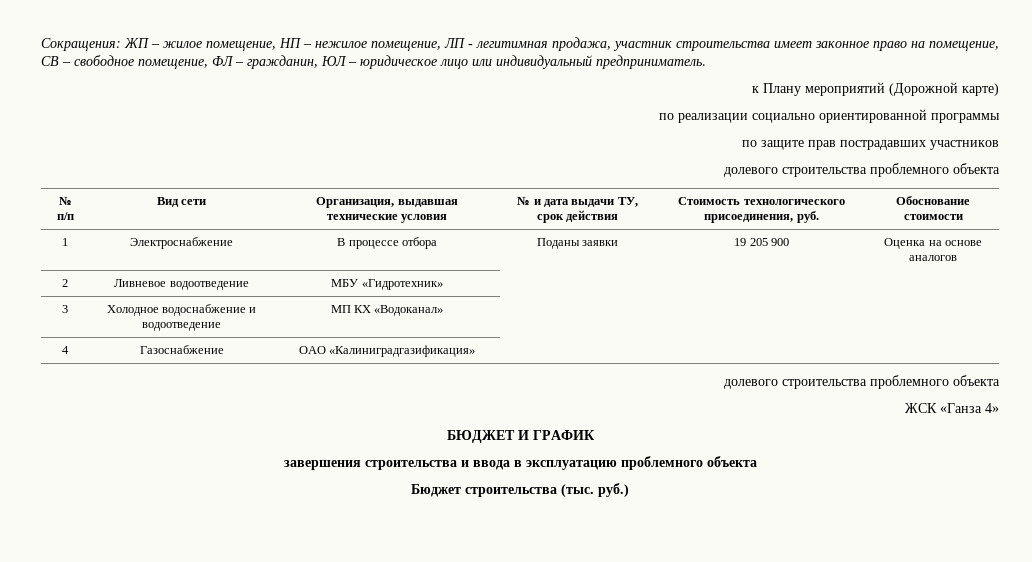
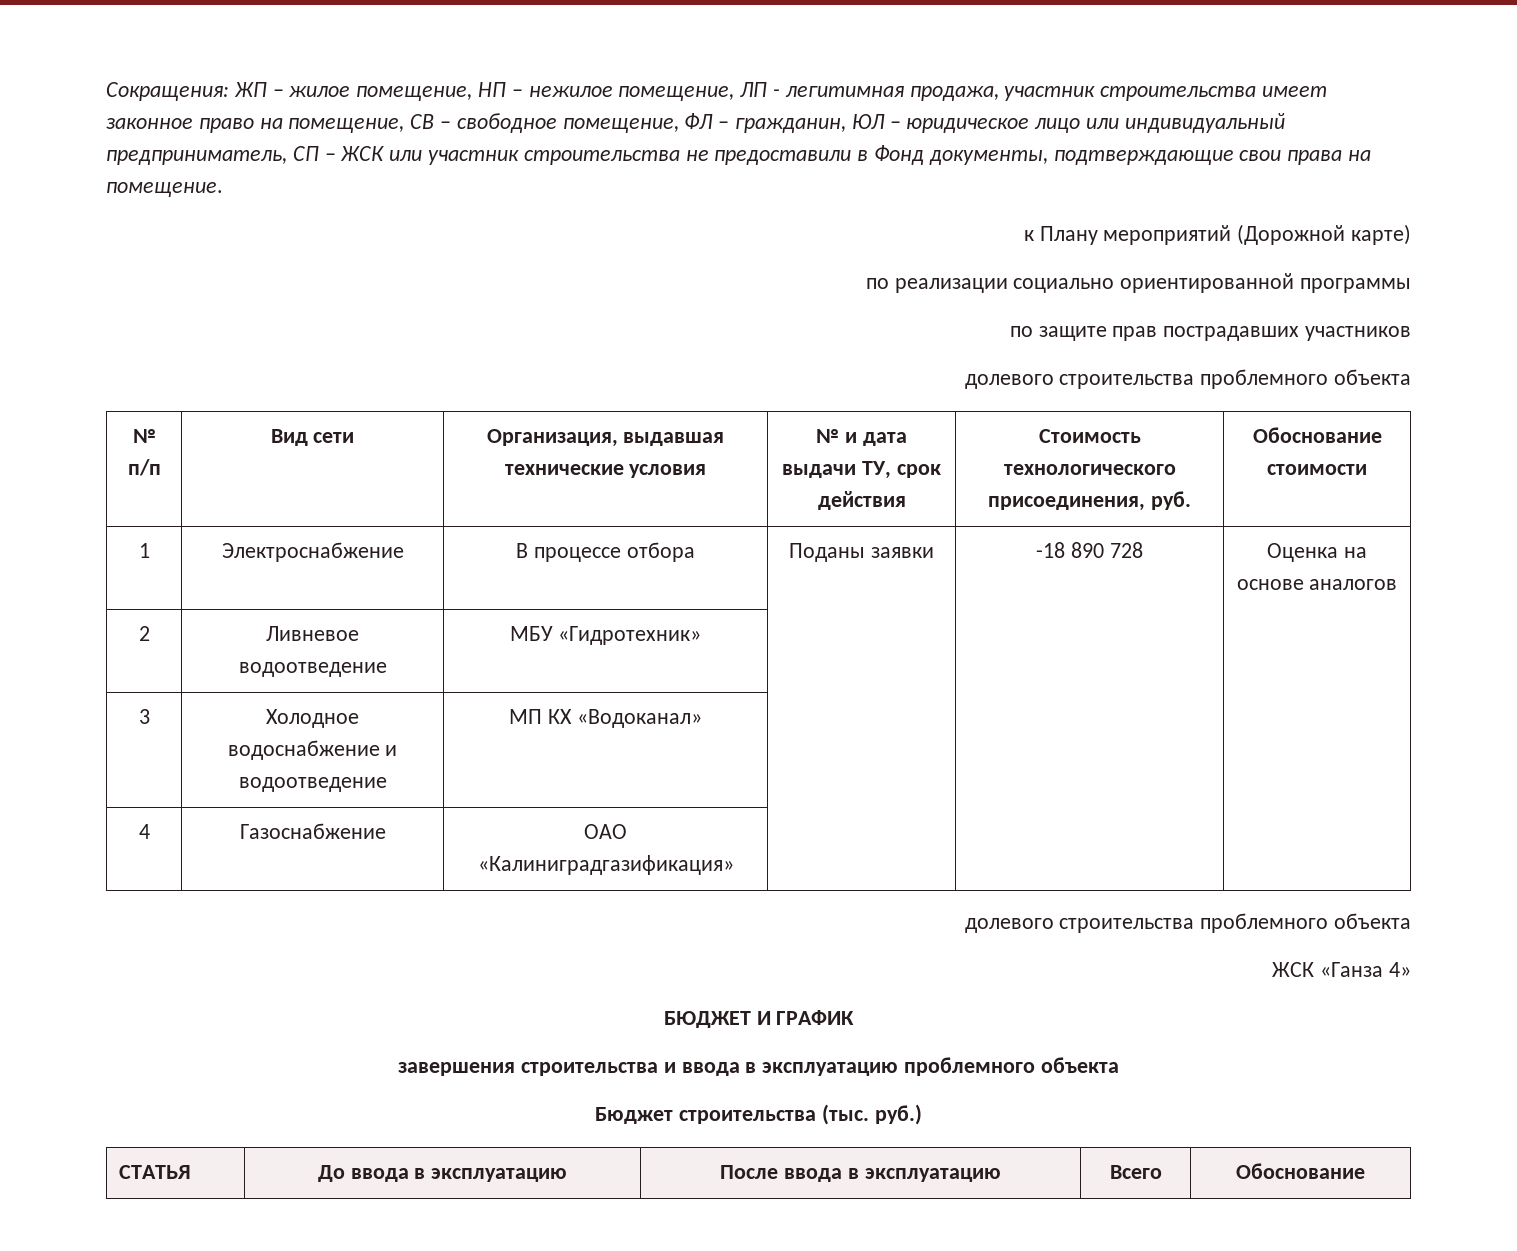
- Сокращения: ЖП – жилое помещение, НП – нежилое помещение, ЛП - легитимная продажа, участник строительства имеет законное право на помещение, СВ – свободное помещение, ФЛ – гражданин, ЮЛ – юридическое лицо или индивидуальный предприниматель.
+ Сокращения: ЖП – жилое помещение, НП – нежилое помещение, ЛП - легитимная продажа, участник строительства имеет законное право на помещение, СВ – свободное помещение, ФЛ – гражданин, ЮЛ – юридическое лицо или индивидуальный предприниматель, СП – ЖСК или участник строительства не предоставили в Фонд документы, подтверждающие свои права на помещение.
- 1 | Электроснабжение | В процессе отбора | Поданы заявки | 19 205 900 | Оценка на основе аналогов
+ 1 | Электроснабжение | В процессе отбора | Поданы заявки | -18 890 728 | Оценка на основе аналогов
+ СТАТЬЯ | До ввода в эксплуатацию | После ввода в эксплуатацию | Всего | Обоснование

